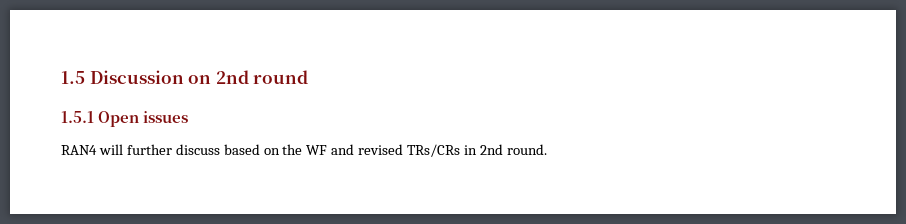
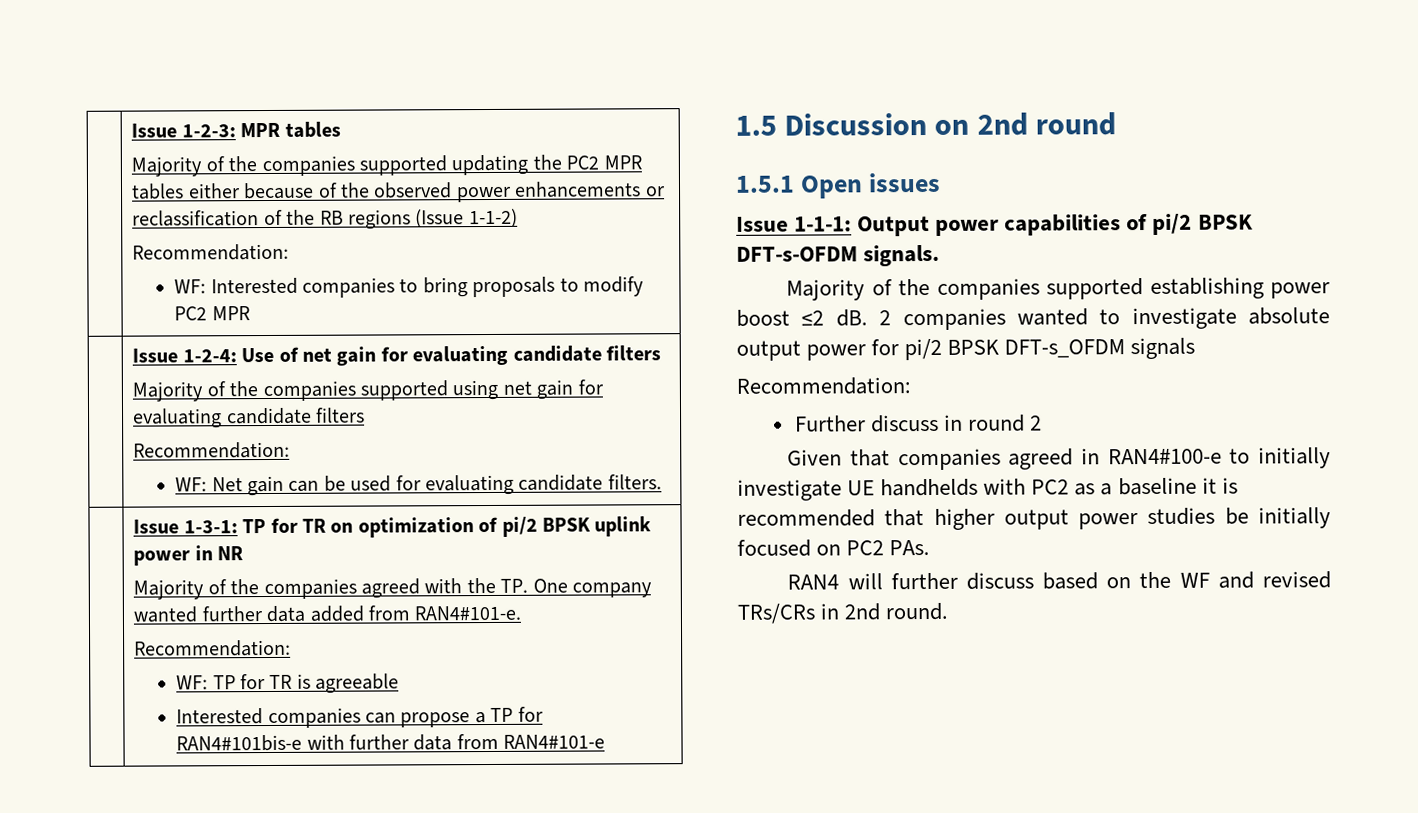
+ | Issue 1-2-3: MPR tables
+ Majority of the companies supported updating the PC2 MPR tables either because of the observed power enhancements or reclassification of the RB regions (Issue 1-1-2)
+ Recommendation:
+ WF: Interested companies to bring proposals to modify PC2 MPR
+ | Issue 1-2-4: Use of net gain for evaluating candidate filters
+ Majority of the companies supported using net gain for evaluating candidate filters
+ Recommendation:
+ WF: Net gain can be used for evaluating candidate filters.
+ | Issue 1-3-1: TP for TR on optimization of pi/2 BPSK uplink power in NR
+ Majority of the companies agreed with the TP. One company wanted further data added from RAN4#101-e.
+ Recommendation:
+ WF: TP for TR is agreeable
+ Interested companies can propose a TP for RAN4#101bis-e with further data from RAN4#101-e
+ Issue 1-1-1: Output power capabilities of pi/2 BPSK DFT-s-OFDM signals.
+ Majority of the companies supported establishing power boost ≤2 dB. 2 companies wanted to investigate absolute output power for pi/2 BPSK DFT-s_OFDM signals
+ Recommendation:
+ Further discuss in round 2
+ Given that companies agreed in RAN4#100-e to initially investigate UE handhelds with PC2 as a baseline it is recommended that higher output power studies be initially focused on PC2 PAs.

